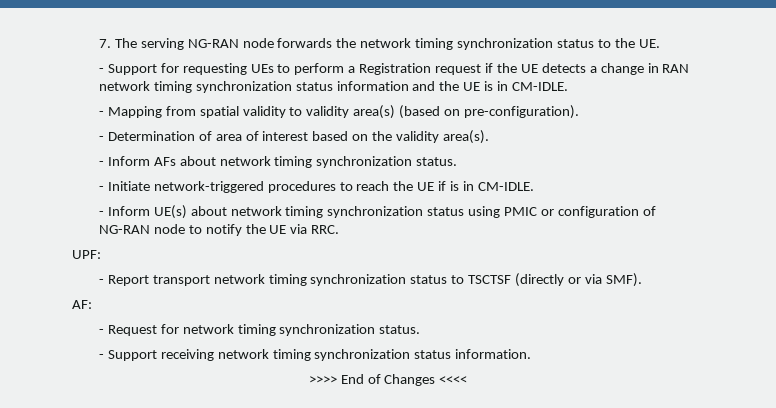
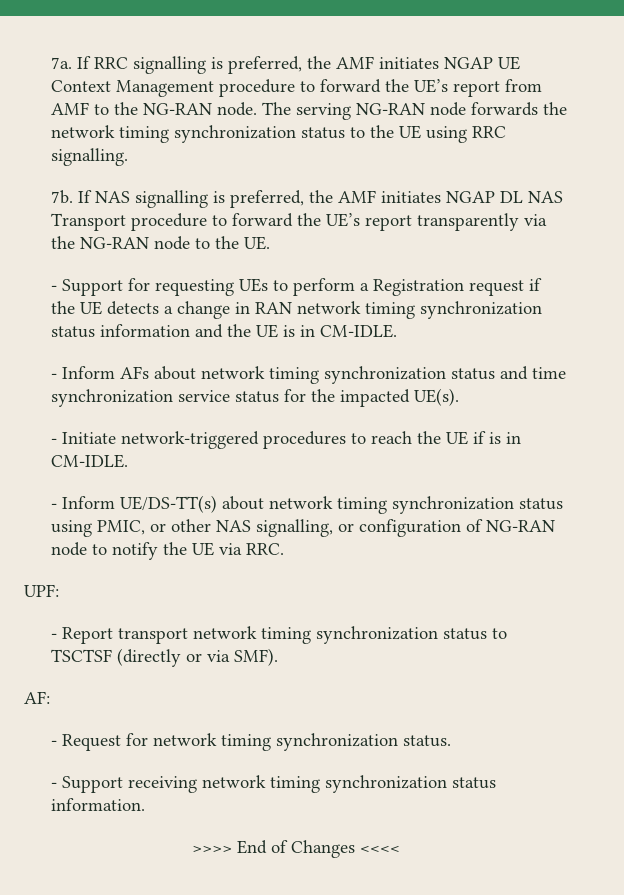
- 7. The serving NG-RAN node forwards the network timing synchronization status to the UE.
+ 7a. If RRC signalling is preferred, the AMF initiates NGAP UE Context Management procedure to forward the UE’s report from AMF to the NG-RAN node. The serving NG-RAN node forwards the network timing synchronization status to the UE using RRC signalling.
+ 7b. If NAS signalling is preferred, the AMF initiates NGAP DL NAS Transport procedure to forward the UE’s report transparently via the NG-RAN node to the UE.
- - Mapping from spatial validity to validity area(s) (based on pre-configuration).
- - Determination of area of interest based on the validity area(s).
- - Inform AFs about network timing synchronization status.
+ - Inform AFs about network timing synchronization status and time synchronization service status for the impacted UE(s).
- - Inform UE(s) about network timing synchronization status using PMIC or configuration of NG-RAN node to notify the UE via RRC.
+ - Inform UE/DS-TT(s) about network timing synchronization status using PMIC, or other NAS signalling, or configuration of NG-RAN node to notify the UE via RRC.

